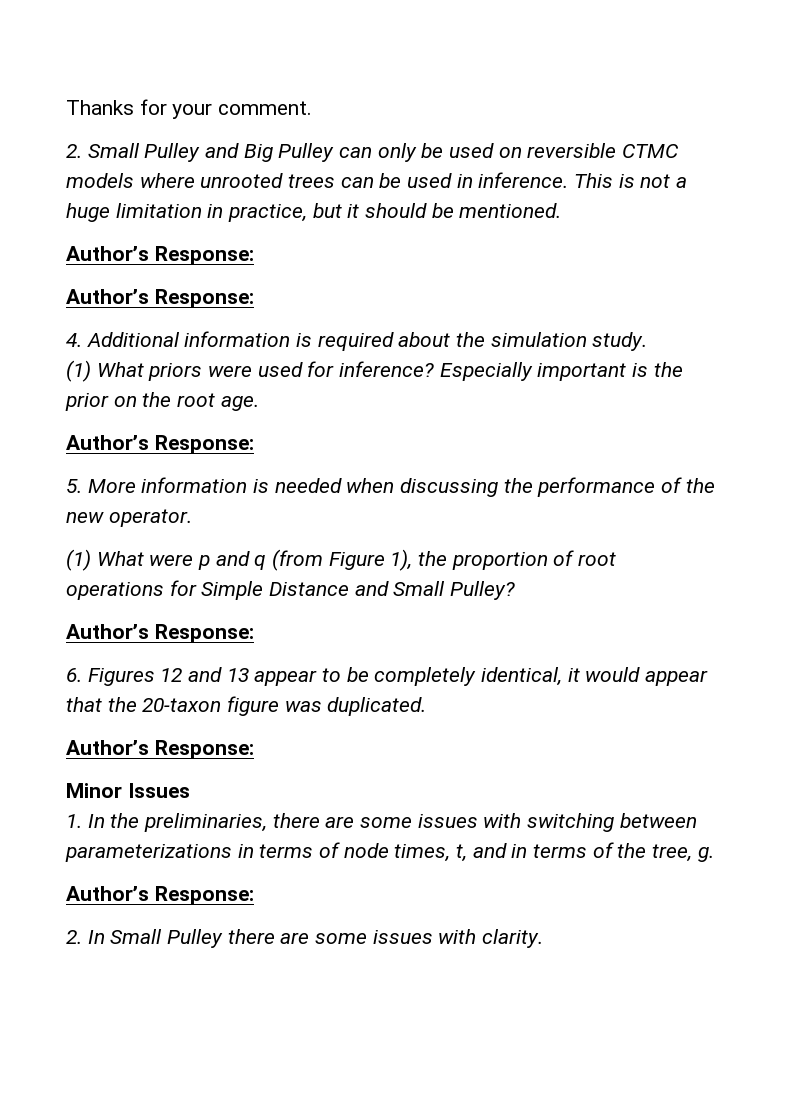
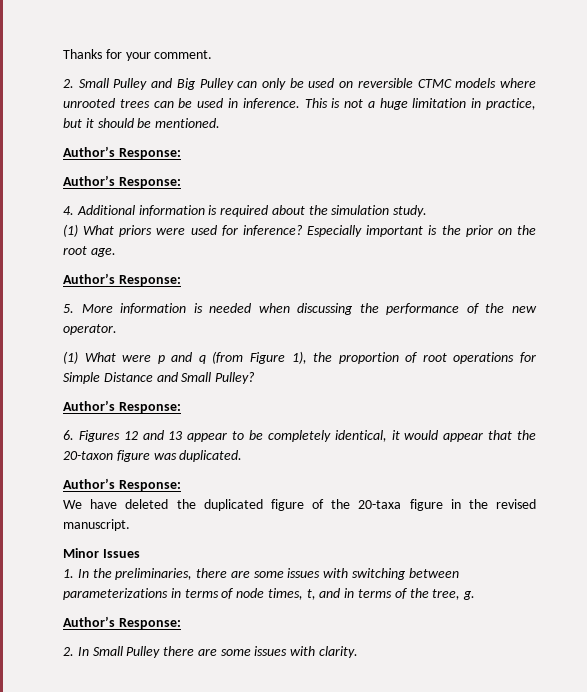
+ We have deleted the duplicated figure of the 20-taxa figure in the revised manuscript.

